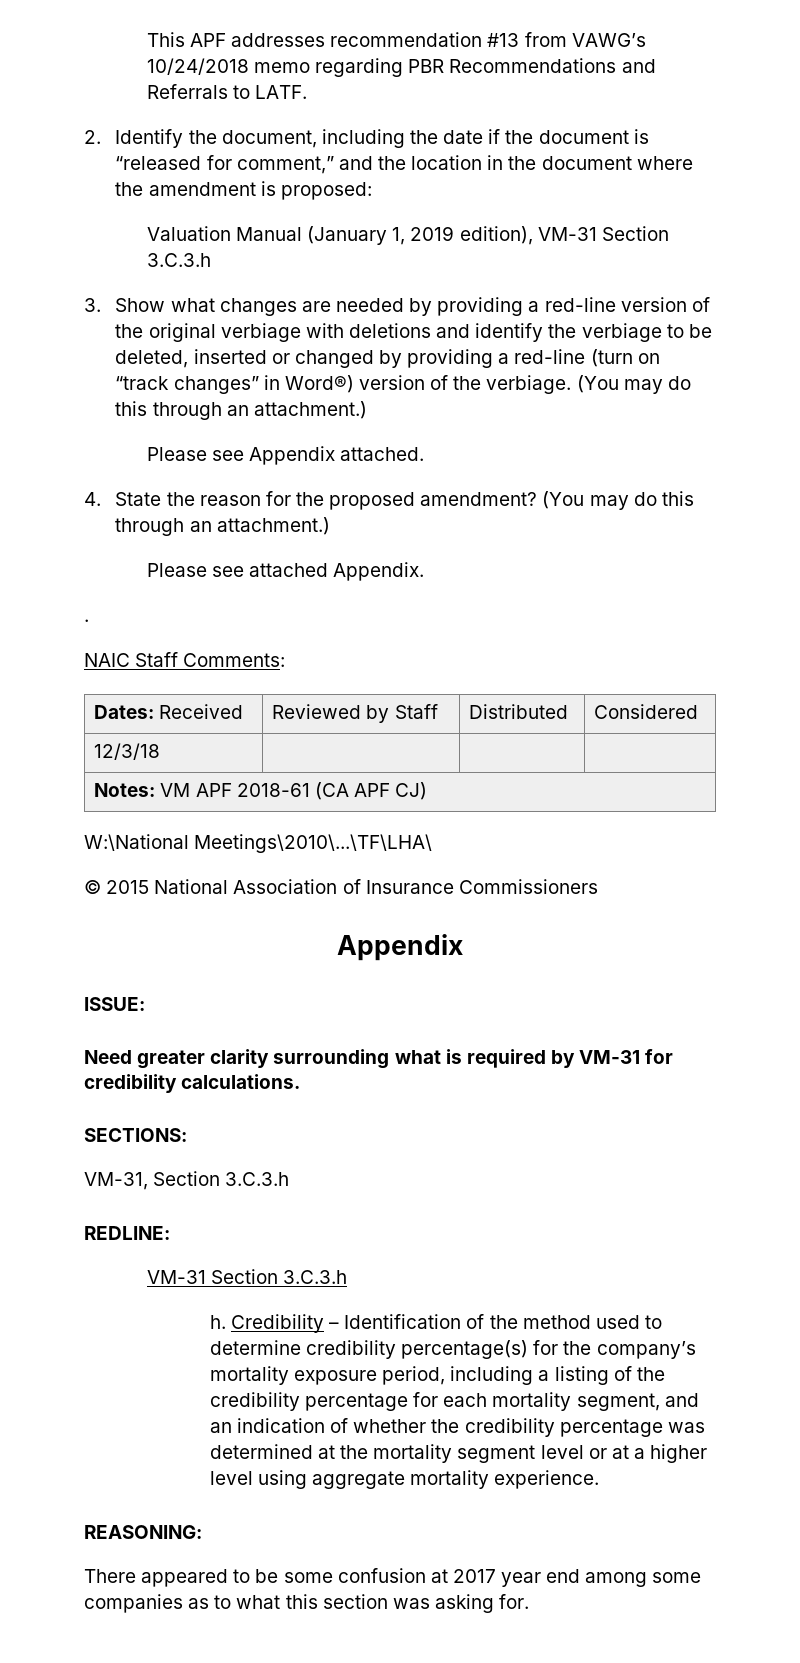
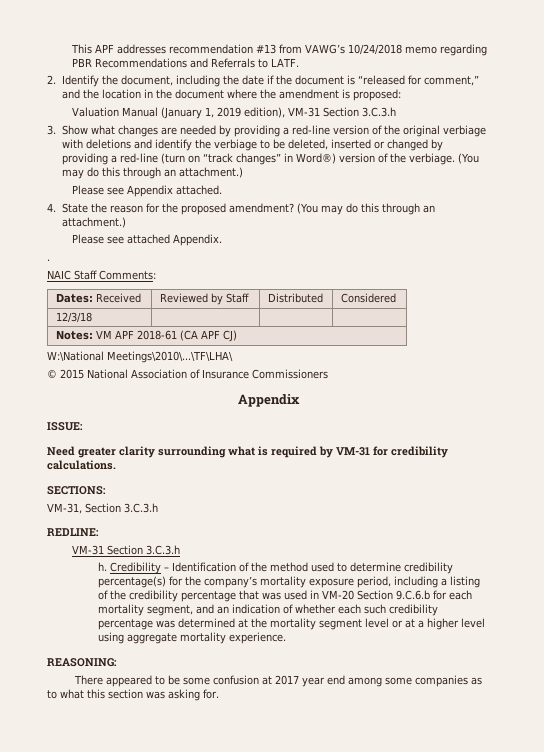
- Credibility – Identification of the method used to determine credibility percentage(s) for the company’s mortality exposure period, including a listing of the credibility percentage for each mortality segment, and an indication of whether the credibility percentage was determined at the mortality segment level or at a higher level using aggregate mortality experience.
+ Credibility – Identification of the method used to determine credibility percentage(s) for the company’s mortality exposure period, including a listing of the credibility percentage that was used in VM-20 Section 9.C.6.b for each mortality segment, and an indication of whether each such credibility percentage was determined at the mortality segment level or at a higher level using aggregate mortality experience.

